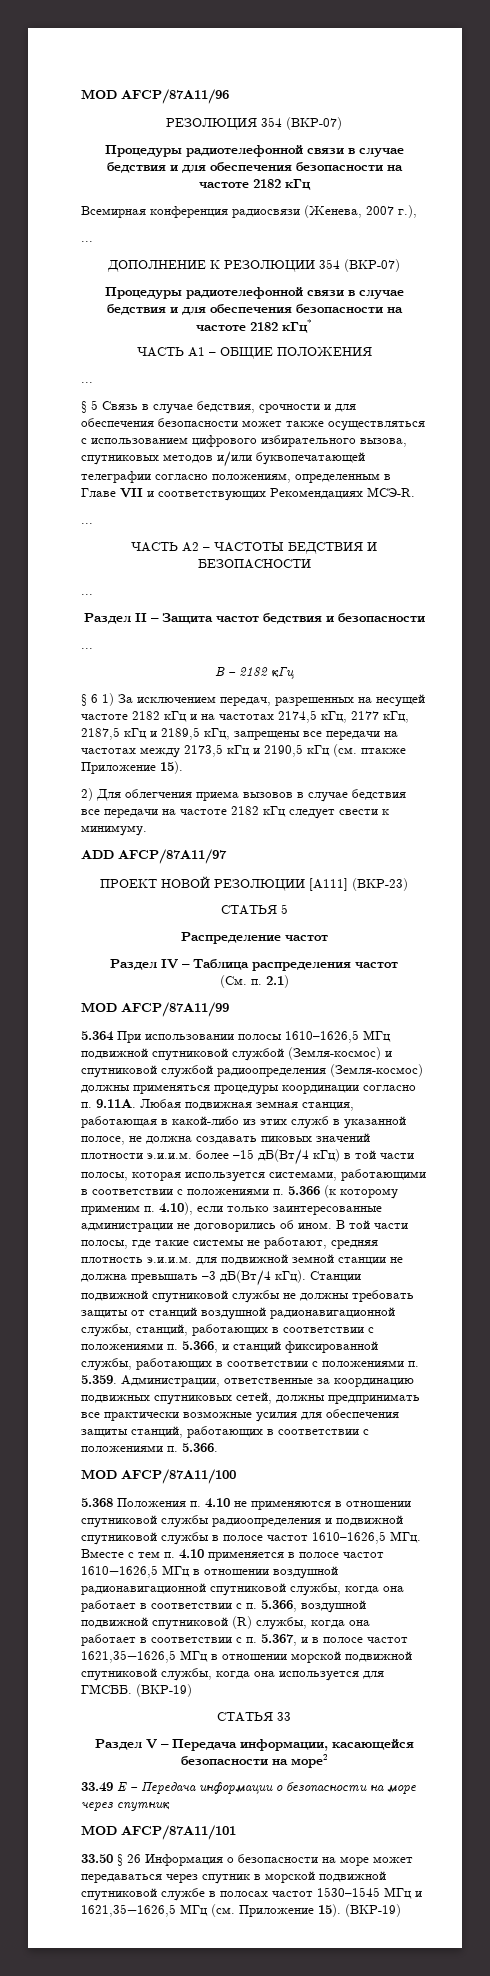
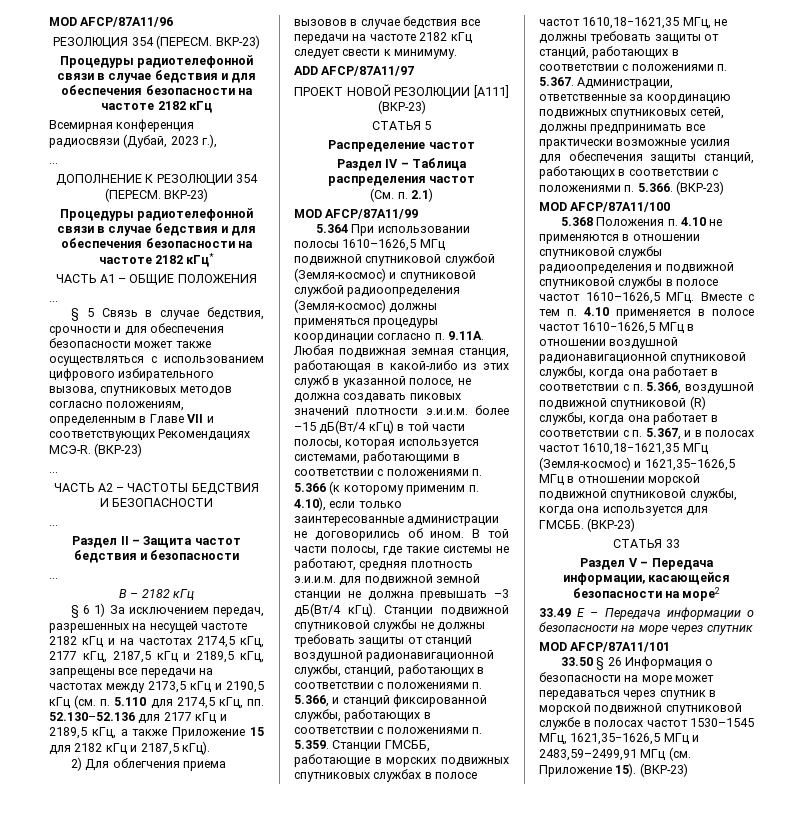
- РЕЗОЛЮЦИЯ 354 (ВКР-07)
+ РЕЗОЛЮЦИЯ 354 (ПЕРЕСМ. ВКР-23)
- Всемирная конференция радиосвязи (Женева, 2007 г.),
+ Всемирная конференция радиосвязи (Дубай, 2023 г.),
- ДОПОЛНЕНИЕ К РЕЗОЛЮЦИИ 354 (ВКР-07)
+ ДОПОЛНЕНИЕ К РЕЗОЛЮЦИИ 354 (ПЕРЕСМ. ВКР-23)
- § 5 Связь в случае бедствия, срочности и для обеспечения безопасности может также осуществляться с использованием цифрового избирательного вызова, спутниковых методов и/или буквопечатающей телеграфии согласно положениям, определенным в Главе VII и соответствующих Рекомендациях МСЭ-R.
+ § 5 Связь в случае бедствия, срочности и для обеспечения безопасности может также осуществляться с использованием цифрового избирательного вызова, спутниковых методов согласно положениям, определенным в Главе VII и соответствующих Рекомендациях МСЭ-R. (ВКР-23)
- § 6 1) За исключением передач, разрешенных на несущей частоте 2182 кГц и на частотах 2174,5 кГц, 2177 кГц, 2187,5 кГц и 2189,5 кГц, запрещены все передачи на частотах между 2173,5 кГц и 2190,5 кГц (см. птакже Приложение 15).
+ § 6 1) За исключением передач, разрешенных на несущей частоте 2182 кГц и на частотах 2174,5 кГц, 2177 кГц, 2187,5 кГц и 2189,5 кГц, запрещены все передачи на частотах между 2173,5 кГц и 2190,5 кГц (см. п. 5.110 для 2174,5 кГц, пп. 52.130–52.136 для 2177 кГц и 2189,5 кГц, а также Приложение 15 для 2182 кГц и 2187,5 кГц).
- Станции подвижной спутниковой службы не должны требовать защиты от станций воздушной радионавигационной службы, станций, работающих в соответствии с положениями п. 5.366, и станций фиксированной службы, работающих в соответствии с положениями п. 5.359. Администрации, ответственные за координацию подвижных спутниковых сетей, должны предпринимать все практически возможные усилия для обеспечения защиты станций, работающих в соответствии с положениями п. 5.366.
+ Станции подвижной спутниковой службы не должны требовать защиты от станций воздушной радионавигационной службы, станций, работающих в соответствии с положениями п. 5.366, и станций фиксированной службы, работающих в соответствии с положениями п. 5.359. Станции ГМСББ, работающие в морских подвижных спутниковых службах в полосе частот 1610,18−1621,35 МГц, не должны требовать защиты от станций, работающих в соответствии с положениями п. 5.367. Администрации, ответственные за координацию подвижных спутниковых сетей, должны предпринимать все практически возможные усилия для обеспечения защиты станций, работающих в соответствии с положениями п. 5.366. (ВКР-23)
- 5.368 Положения п. 4.10 не применяются в отношении спутниковой службы радиоопределения и подвижной спутниковой службы в полосе частот 1610–1626,5 МГц. Вместе с тем п. 4.10 применяется в полосе частот 1610−1626,5 МГц в отношении воздушной радионавигационной спутниковой службы, когда она работает в соответствии с п. 5.366, воздушной подвижной спутниковой (R) службы, когда она работает в соответствии с п. 5.367, и в полосе частот 1621,35−1626,5 МГц в отношении морской подвижной спутниковой службы, когда она используется для ГМСББ. (ВКР-19)
+ 5.368 Положения п. 4.10 не применяются в отношении спутниковой службы радиоопределения и подвижной спутниковой службы в полосе частот 1610–1626,5 МГц. Вместе с тем п. 4.10 применяется в полосе частот 1610−1626,5 МГц в отношении воздушной радионавигационной спутниковой службы, когда она работает в соответствии с п. 5.366, воздушной подвижной спутниковой (R) службы, когда она работает в соответствии с п. 5.367, и в полосах частот 1610,18−1621,35 МГц (Земля-космос) и 1621,35−1626,5 МГц в отношении морской подвижной спутниковой службы, когда она используется для ГМСББ. (ВКР-23)
- 33.50 § 26 Информация о безопасности на море может передаваться через спутник в морской подвижной спутниковой службе в полосах частот 1530–1545 МГц и 1621,35−1626,5 МГц (см. Приложение 15). (ВКР-19)
+ 33.50 § 26 Информация о безопасности на море может передаваться через спутник в морской подвижной спутниковой службе в полосах частот 1530–1545 МГц, 1621,35−1626,5 МГц и 2483,59–2499,91 МГц (см. Приложение 15). (ВКР-23)

